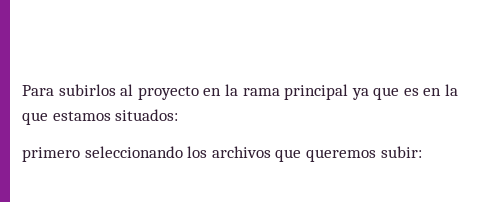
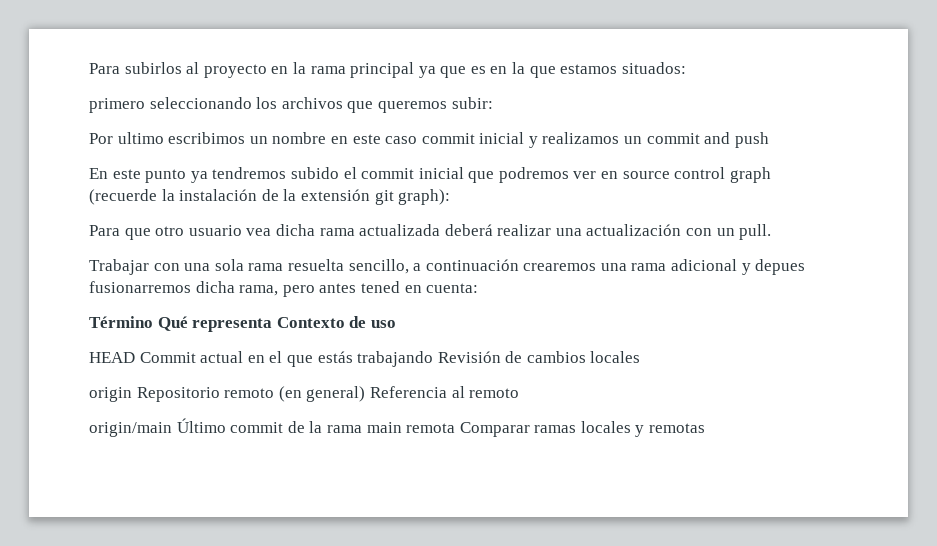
+ Por ultimo escribimos un nombre en este caso commit inicial y realizamos un commit and push
+ En este punto ya tendremos subido el commit inicial que podremos ver en source control graph (recuerde la instalación de la extensión git graph):
+ Para que otro usuario vea dicha rama actualizada deberá realizar una actualización con un pull.
+ Trabajar con una sola rama resuelta sencillo, a continuación crearemos una rama adicional y depues fusionarremos dicha rama, pero antes tened en cuenta:
+ Término Qué representa Contexto de uso
+ HEAD Commit actual en el que estás trabajando Revisión de cambios locales
+ origin Repositorio remoto (en general) Referencia al remoto
+ origin/main Último commit de la rama main remota Comparar ramas locales y remotas

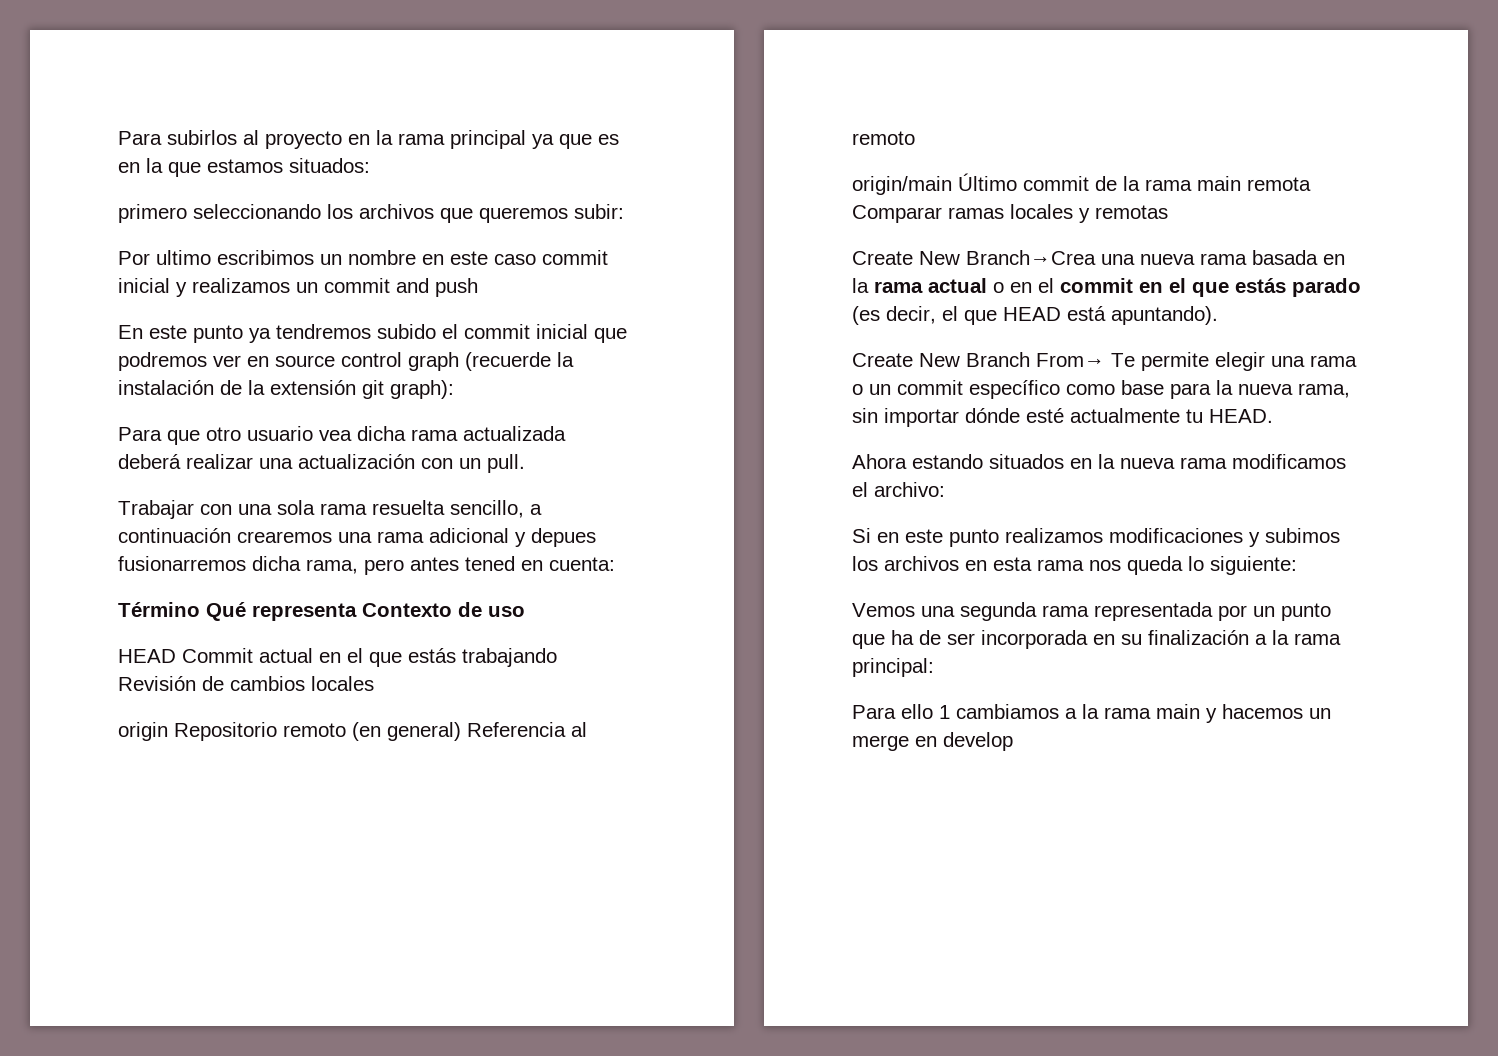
+ Create New Branch→Crea una nueva rama basada en la rama actual o en el commit en el que estás parado (es decir, el que HEAD está apuntando).
+ Create New Branch From→ Te permite elegir una rama o un commit específico como base para la nueva rama, sin importar dónde esté actualmente tu HEAD.
+ Ahora estando situados en la nueva rama modificamos el archivo:
+ Si en este punto realizamos modificaciones y subimos los archivos en esta rama nos queda lo siguiente:
+ Vemos una segunda rama representada por un punto que ha de ser incorporada en su finalización a la rama principal:
+ Para ello 1 cambiamos a la rama main y hacemos un merge en develop

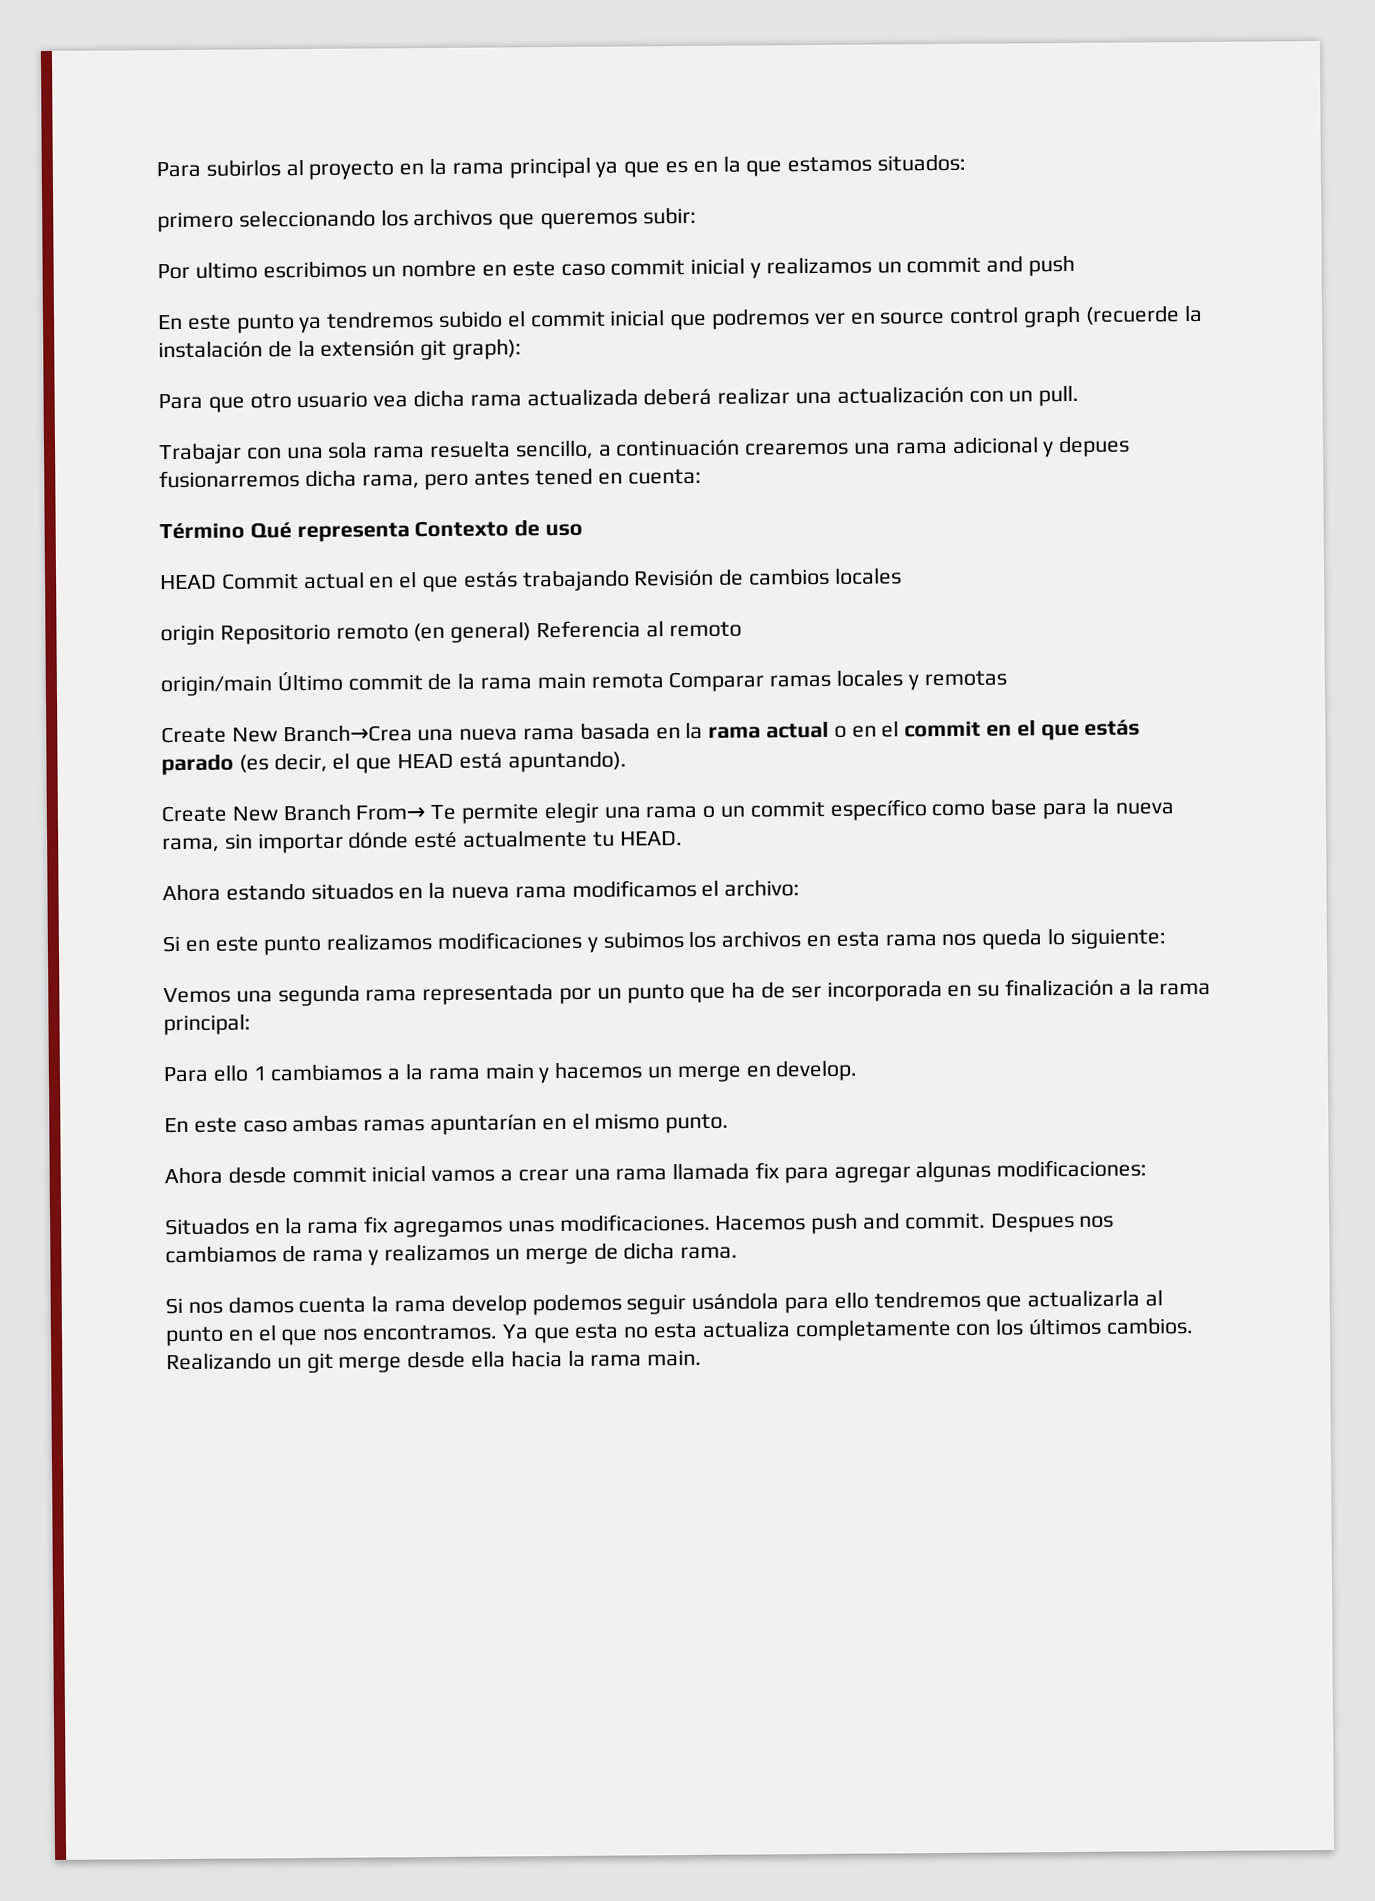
- Para ello 1 cambiamos a la rama main y hacemos un merge en develop
+ Para ello 1 cambiamos a la rama main y hacemos un merge en develop.
+ En este caso ambas ramas apuntarían en el mismo punto.
+ Ahora desde commit inicial vamos a crear una rama llamada fix para agregar algunas modificaciones:
+ Situados en la rama fix agregamos unas modificaciones. Hacemos push and commit. Despues nos cambiamos de rama y realizamos un merge de dicha rama.
+ Si nos damos cuenta la rama develop podemos seguir usándola para ello tendremos que actualizarla al punto en el que nos encontramos. Ya que esta no esta actualiza completamente con los últimos cambios. Realizando un git merge desde ella hacia la rama main.

